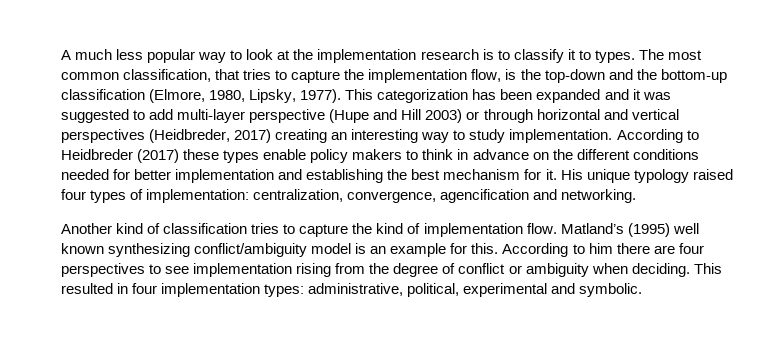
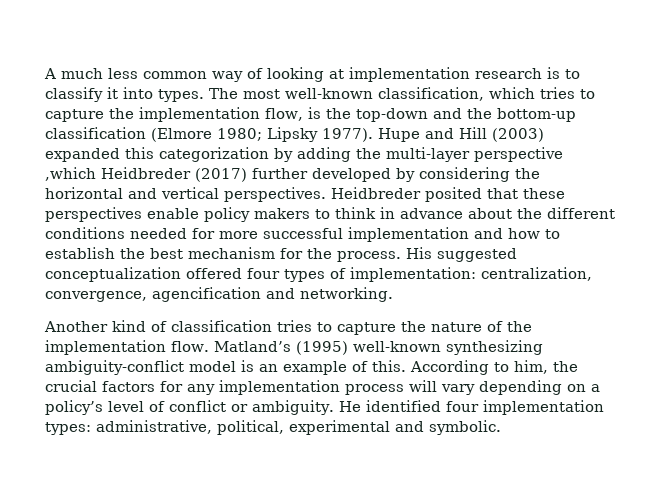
- A much less popular way to look at the implementation research is to classify it to types.
+ A much less common way of looking at implementation research is to classify it into types.
- The most common classification, that tries to capture the implementation flow, is the top-down and the bottom-up classification (Elmore, 1980, Lipsky, 1977). This categorization has been expanded and it was suggested to add multi-layer perspective (Hupe and Hill 2003) or through horizontal and vertical perspectives (Heidbreder, 2017) creating an interesting way to study implementation. According to Heidbreder (2017) these types enable policy makers to think in advance on the different conditions needed for better implementation and establishing the best mechanism for it. His unique typology raised four types of implementation: centralization, convergence, agencification and networking.
+ The most well-known classification, which tries to capture the implementation flow, is the top-down and the bottom-up classification (Elmore 1980; Lipsky 1977). Hupe and Hill (2003) expanded this categorization by adding the multi-layer perspective ,which Heidbreder (2017) further developed by considering the horizontal and vertical perspectives. Heidbreder posited that these perspectives enable policy makers to think in advance about the different conditions needed for more successful implementation and how to establish the best mechanism for the process. His suggested conceptualization offered four types of implementation: centralization, convergence, agencification and networking.
- Another kind of classification tries to capture the kind of implementation flow.
+ Another kind of classification tries to capture the nature of the implementation flow.
- Matland’s (1995) well known synthesizing conflict/ambiguity model is an example for this.
+ Matland’s (1995) well-known synthesizing ambiguity-conflict model is an example of this.
- According to him there are four perspectives to see implementation rising from the degree of conflict or ambiguity when deciding. This resulted in four implementation types: administrative, political, experimental and symbolic.
+ According to him, the crucial factors for any implementation process will vary depending on a policy’s level of conflict or ambiguity. He identified four implementation types: administrative, political, experimental and symbolic.

